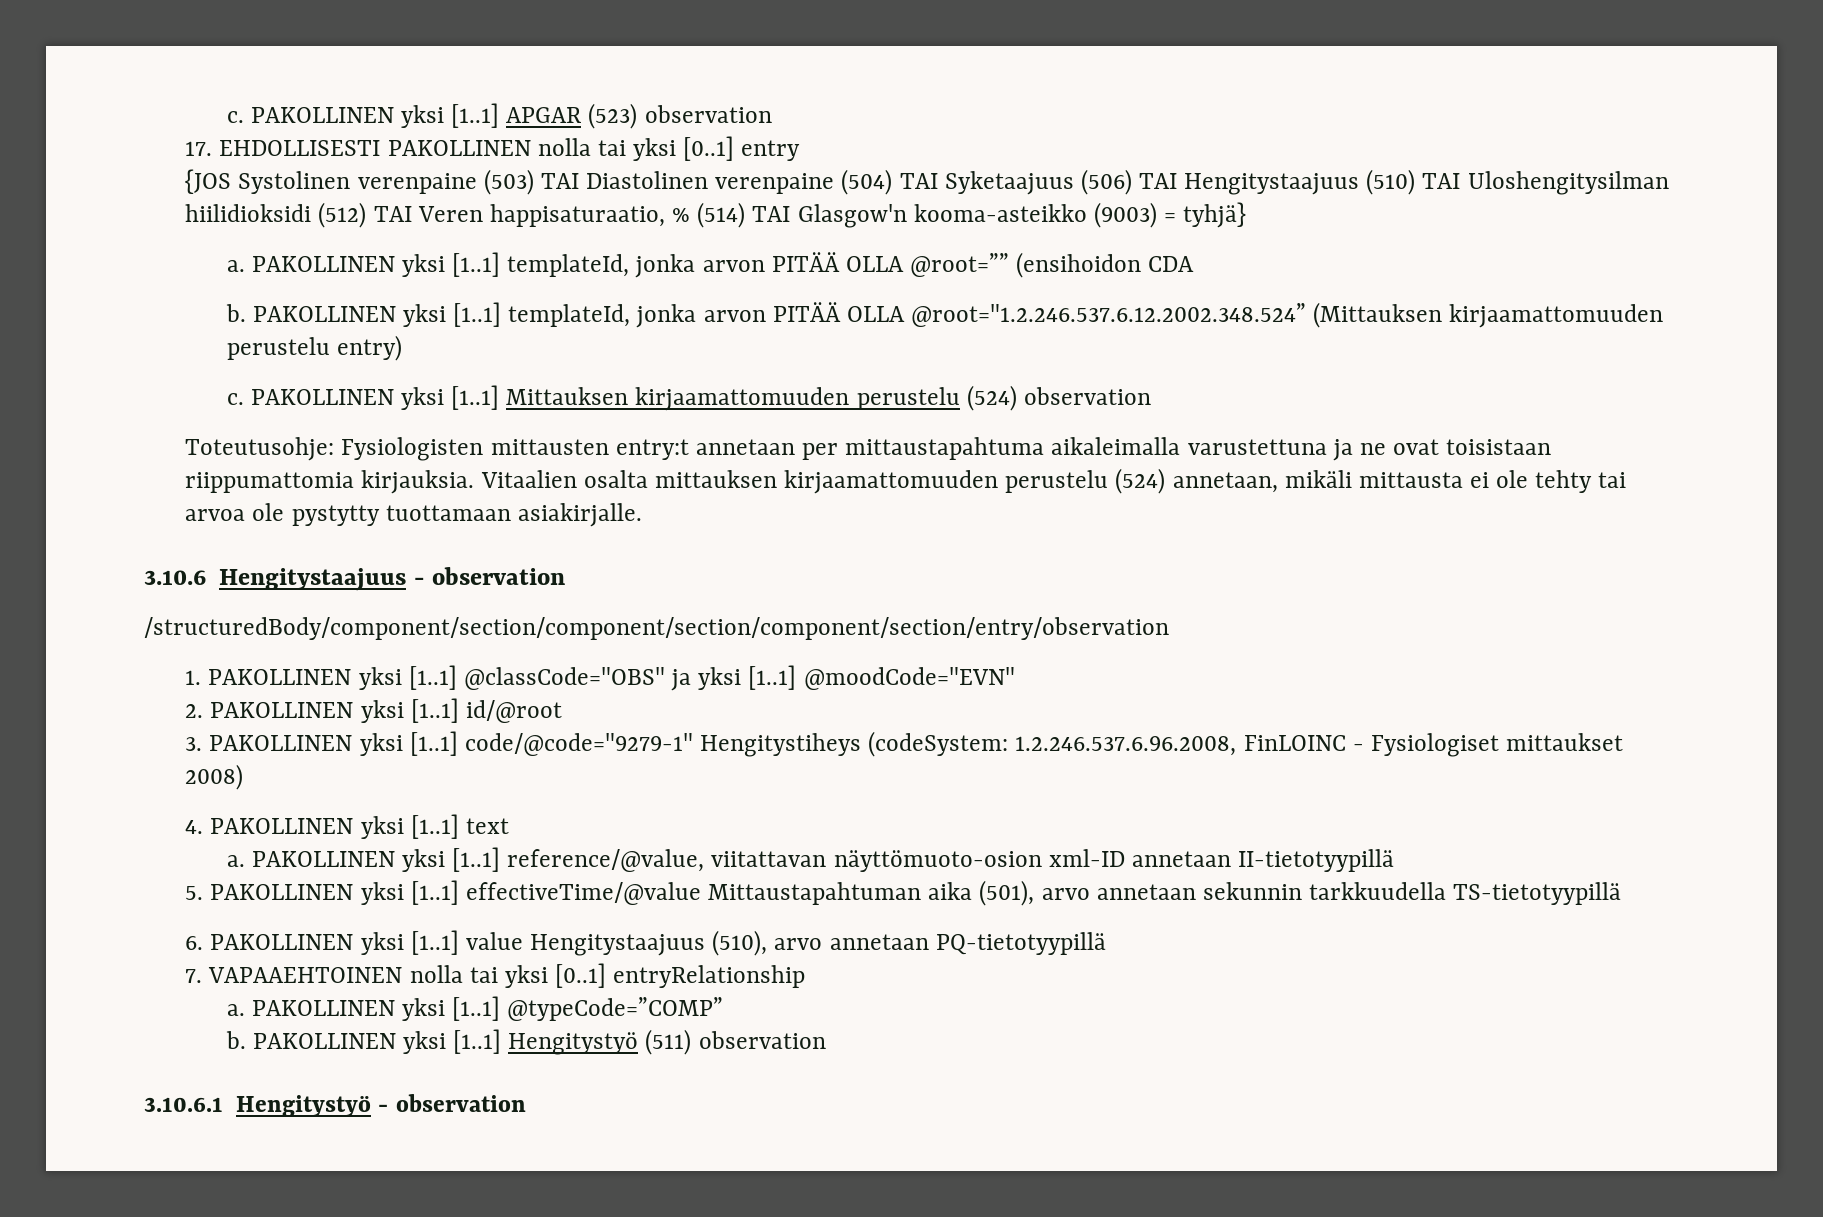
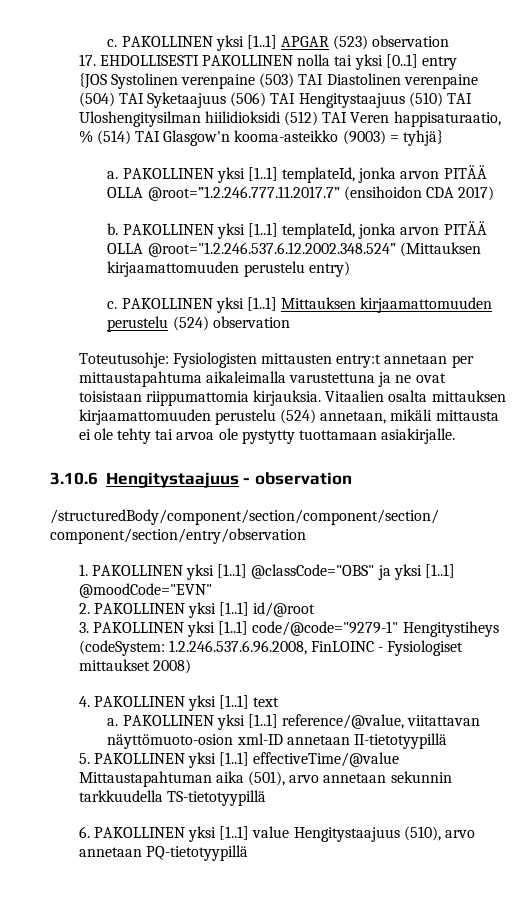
- PAKOLLINEN yksi [1..1] templateId, jonka arvon PITÄÄ OLLA @root=”” (ensihoidon CDA
+ PAKOLLINEN yksi [1..1] templateId, jonka arvon PITÄÄ OLLA @root=”1.2.246.777.11.2017.7” (ensihoidon CDA 2017)
- 7. VAPAAEHTOINEN nolla tai yksi [0..1] entryRelationship
- a. PAKOLLINEN yksi [1..1] @typeCode=”COMP”
- b. PAKOLLINEN yksi [1..1] Hengitystyö (511) observation
- 3.10.6.1 Hengitystyö - observation

